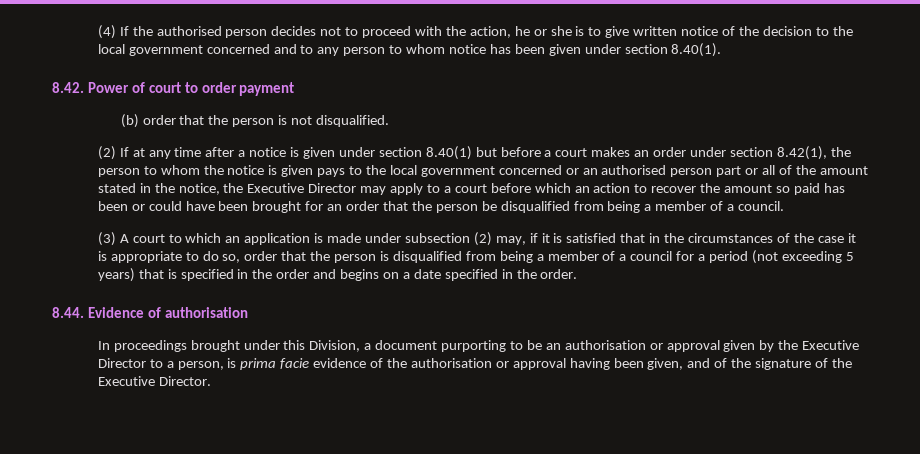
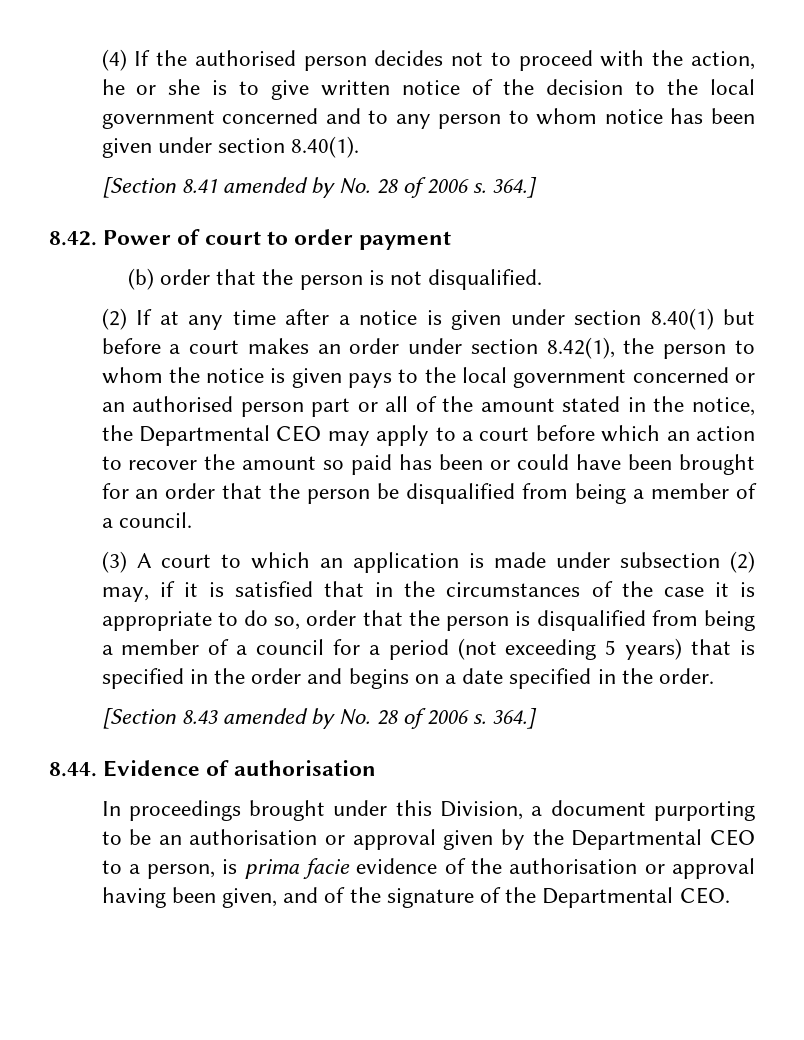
+ [Section 8.41 amended by No. 28 of 2006 s. 364.]
- (2) If at any time after a notice is given under section 8.40(1) but before a court makes an order under section 8.42(1), the person to whom the notice is given pays to the local government concerned or an authorised person part or all of the amount stated in the notice, the Executive Director may apply to a court before which an action to recover the amount so paid has been or could have been brought for an order that the person be disqualified from being a member of a council.
+ (2) If at any time after a notice is given under section 8.40(1) but before a court makes an order under section 8.42(1), the person to whom the notice is given pays to the local government concerned or an authorised person part or all of the amount stated in the notice, the Departmental CEO may apply to a court before which an action to recover the amount so paid has been or could have been brought for an order that the person be disqualified from being a member of a council.
+ [Section 8.43 amended by No. 28 of 2006 s. 364.]
- In proceedings brought under this Division, a document purporting to be an authorisation or approval given by the Executive Director to a person, is prima facie evidence of the authorisation or approval having been given, and of the signature of the Executive Director.
+ In proceedings brought under this Division, a document purporting to be an authorisation or approval given by the Departmental CEO to a person, is prima facie evidence of the authorisation or approval having been given, and of the signature of the Departmental CEO.

